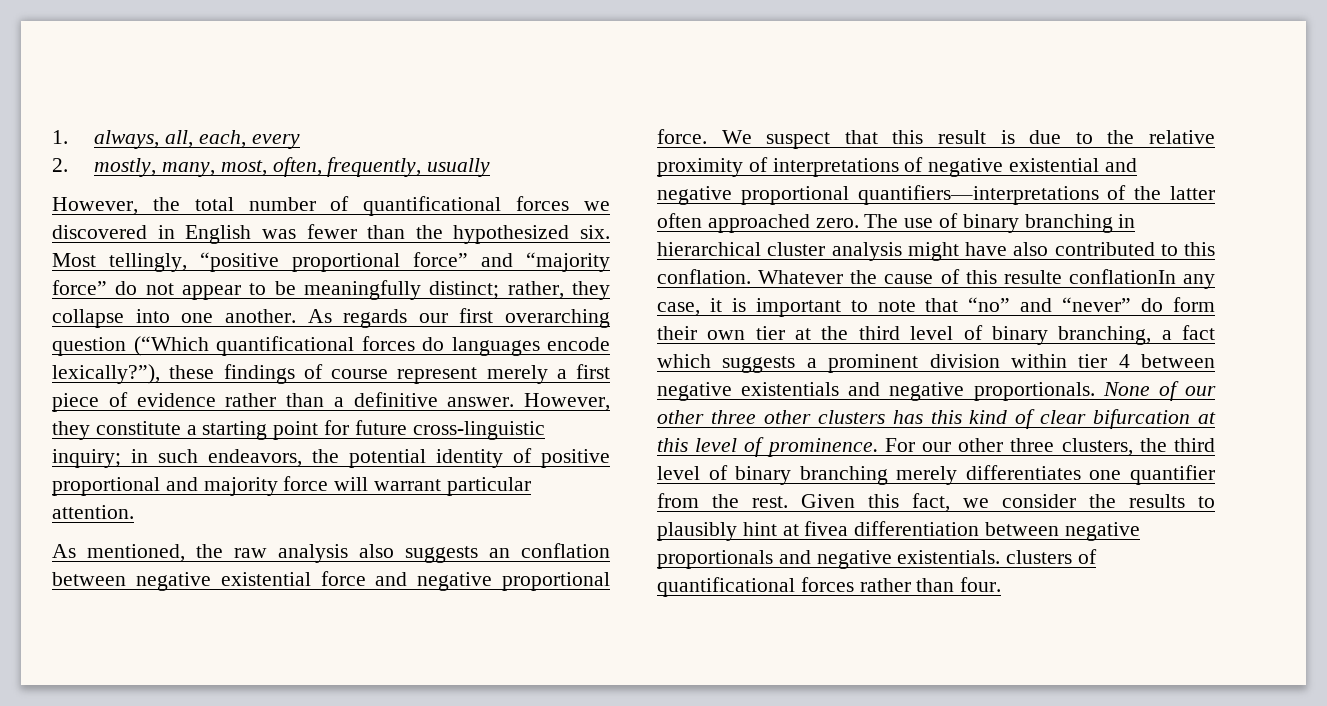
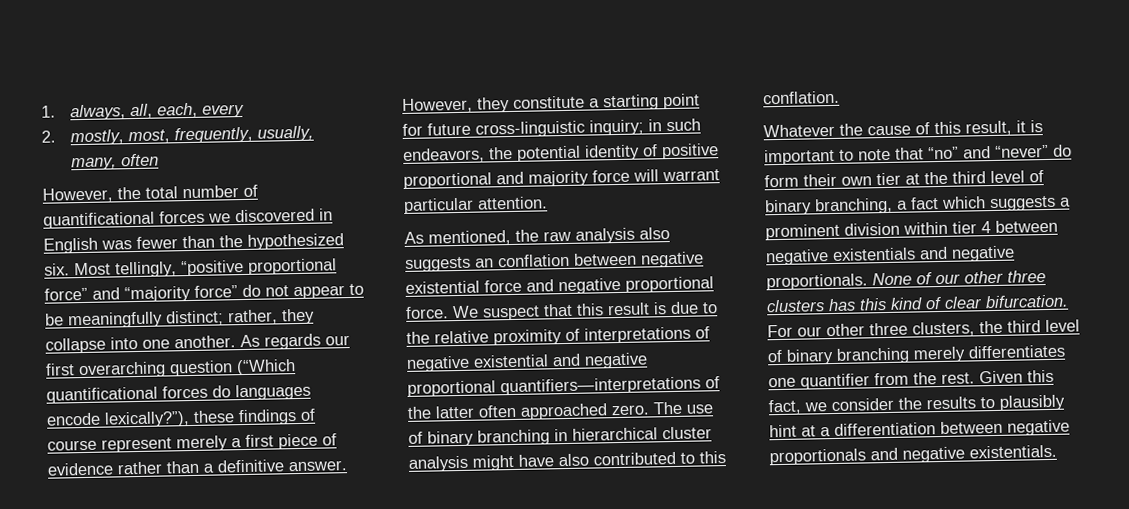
- 2. mostly, many, most, often, frequently, usually
+ 2. mostly, most, frequently, usually, many, often
- The use of binary branching in hierarchical cluster analysis might have also contributed to this conflation. Whatever the cause of this resulte conflationIn any case, it is important to note that “no” and “never” do form their own tier at the third level of binary branching, a fact which suggests a prominent division within tier 4 between negative existentials and negative proportionals.
+ The use of binary branching in hierarchical cluster analysis might have also contributed to this conflation.
+ Whatever the cause of this result, it is important to note that “no” and “never” do form their own tier at the third level of binary branching, a fact which suggests a prominent division within tier 4 between negative existentials and negative proportionals.
- None of our other three other clusters has this kind of clear bifurcation at this level of prominence.
+ None of our other three clusters has this kind of clear bifurcation.
- Given this fact, we consider the results to plausibly hint at fivea differentiation between negative proportionals and negative existentials. clusters of quantificational forces rather than four.
+ Given this fact, we consider the results to plausibly hint at a differentiation between negative proportionals and negative existentials.

